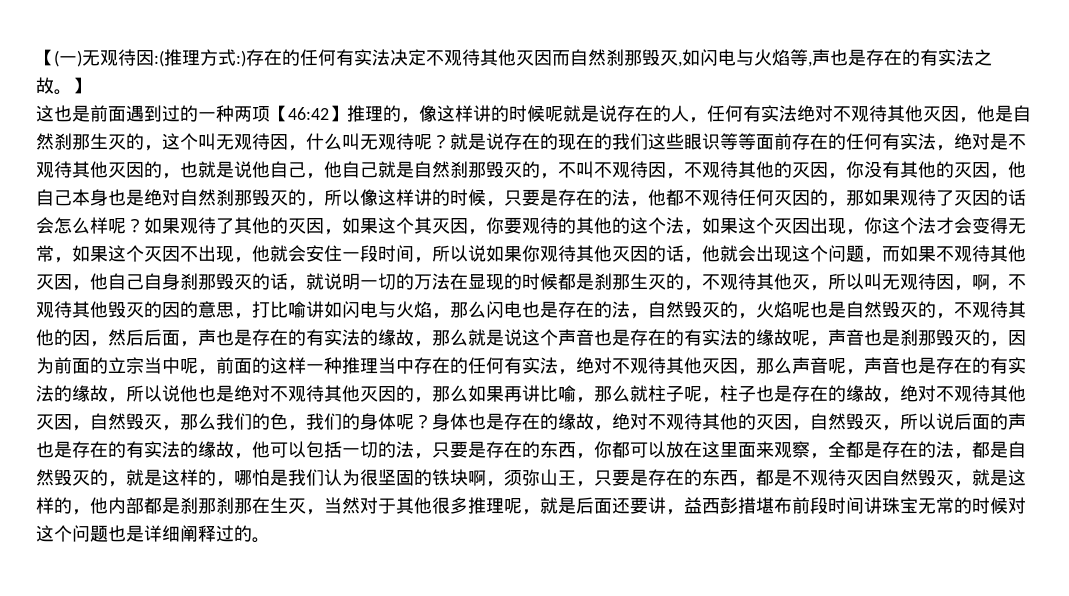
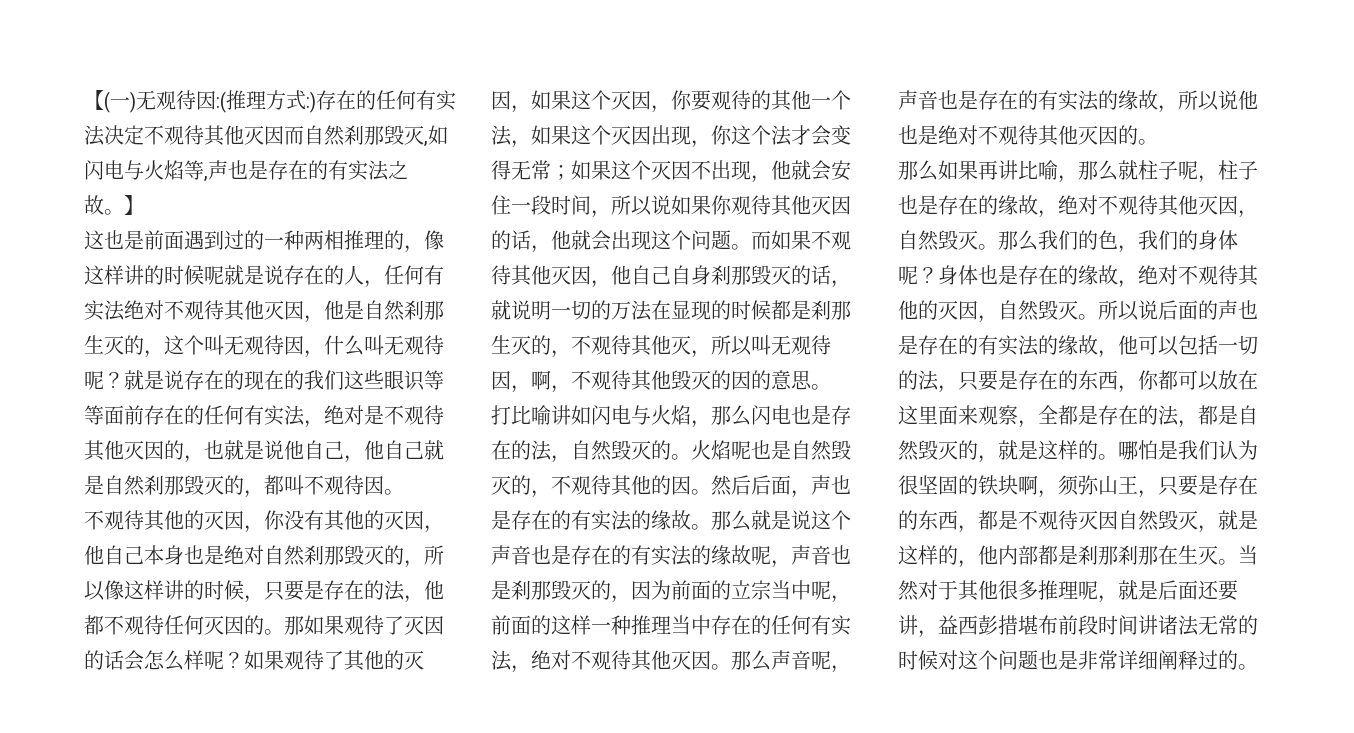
- 这也是前面遇到过的一种两项【46:42】推理的，像这样讲的时候呢就是说存在的人，任何有实法绝对不观待其他灭因，他是自然刹那生灭的，这个叫无观待因，什么叫无观待呢？
+ 这也是前面遇到过的一种两相推理的，像这样讲的时候呢就是说存在的人，任何有实法绝对不观待其他灭因，他是自然刹那生灭的，这个叫无观待因，什么叫无观待呢？
- 就是说存在的现在的我们这些眼识等等面前存在的任何有实法，绝对是不观待其他灭因的，也就是说他自己，他自己就是自然刹那毁灭的，不叫不观待因，不观待其他的灭因，你没有其他的灭因，他自己本身也是绝对自然刹那毁灭的，所以像这样讲的时候，只要是存在的法，他都不观待任何灭因的，那如果观待了灭因的话会怎么样呢？
+ 就是说存在的现在的我们这些眼识等等面前存在的任何有实法，绝对是不观待其他灭因的，也就是说他自己，他自己就是自然刹那毁灭的，都叫不观待因。
+ 不观待其他的灭因，你没有其他的灭因，他自己本身也是绝对自然刹那毁灭的，所以像这样讲的时候，只要是存在的法，他都不观待任何灭因的。那如果观待了灭因的话会怎么样呢？
- 如果观待了其他的灭因，如果这个其灭因，你要观待的其他的这个法，如果这个灭因出现，你这个法才会变得无常，如果这个灭因不出现，他就会安住一段时间，所以说如果你观待其他灭因的话，他就会出现这个问题，而如果不观待其他灭因，他自己自身刹那毁灭的话，就说明一切的万法在显现的时候都是刹那生灭的，不观待其他灭，所以叫无观待因，啊，不观待其他毁灭的因的意思，打比喻讲如闪电与火焰，那么闪电也是存在的法，自然毁灭的，火焰呢也是自然毁灭的，不观待其他的因，然后后面，声也是存在的有实法的缘故，那么就是说这个声音也是存在的有实法的缘故呢，声音也是刹那毁灭的，因为前面的立宗当中呢，前面的这样一种推理当中存在的任何有实法，绝对不观待其他灭因，那么声音呢，声音也是存在的有实法的缘故，所以说他也是绝对不观待其他灭因的，那么如果再讲比喻，那么就柱子呢，柱子也是存在的缘故，绝对不观待其他灭因，自然毁灭，那么我们的色，我们的身体呢？
+ 如果观待了其他的灭因，如果这个灭因，你要观待的其他一个法，如果这个灭因出现，你这个法才会变得无常；如果这个灭因不出现，他就会安住一段时间，所以说如果你观待其他灭因的话，他就会出现这个问题。而如果不观待其他灭因，他自己自身刹那毁灭的话，就说明一切的万法在显现的时候都是刹那生灭的，不观待其他灭，所以叫无观待因，啊，不观待其他毁灭的因的意思。
+ 打比喻讲如闪电与火焰，那么闪电也是存在的法，自然毁灭的。火焰呢也是自然毁灭的，不观待其他的因。然后后面，声也是存在的有实法的缘故。那么就是说这个声音也是存在的有实法的缘故呢，声音也是刹那毁灭的，因为前面的立宗当中呢，前面的这样一种推理当中存在的任何有实法，绝对不观待其他灭因。那么声音呢，声音也是存在的有实法的缘故，所以说他也是绝对不观待其他灭因的。
+ 那么如果再讲比喻，那么就柱子呢，柱子也是存在的缘故，绝对不观待其他灭因，自然毁灭。那么我们的色，我们的身体呢？
- 身体也是存在的缘故，绝对不观待其他的灭因，自然毁灭，所以说后面的声也是存在的有实法的缘故，他可以包括一切的法，只要是存在的东西，你都可以放在这里面来观察，全都是存在的法，都是自然毁灭的，就是这样的，哪怕是我们认为很坚固的铁块啊，须弥山王，只要是存在的东西，都是不观待灭因自然毁灭，就是这样的，他内部都是刹那刹那在生灭，当然对于其他很多推理呢，就是后面还要讲，益西彭措堪布前段时间讲珠宝无常的时候对这个问题也是详细阐释过的。
+ 身体也是存在的缘故，绝对不观待其他的灭因，自然毁灭。所以说后面的声也是存在的有实法的缘故，他可以包括一切的法，只要是存在的东西，你都可以放在这里面来观察，全都是存在的法，都是自然毁灭的，就是这样的。哪怕是我们认为很坚固的铁块啊，须弥山王，只要是存在的东西，都是不观待灭因自然毁灭，就是这样的，他内部都是刹那刹那在生灭。当然对于其他很多推理呢，就是后面还要讲，益西彭措堪布前段时间讲诸法无常的时候对这个问题也是非常详细阐释过的。

